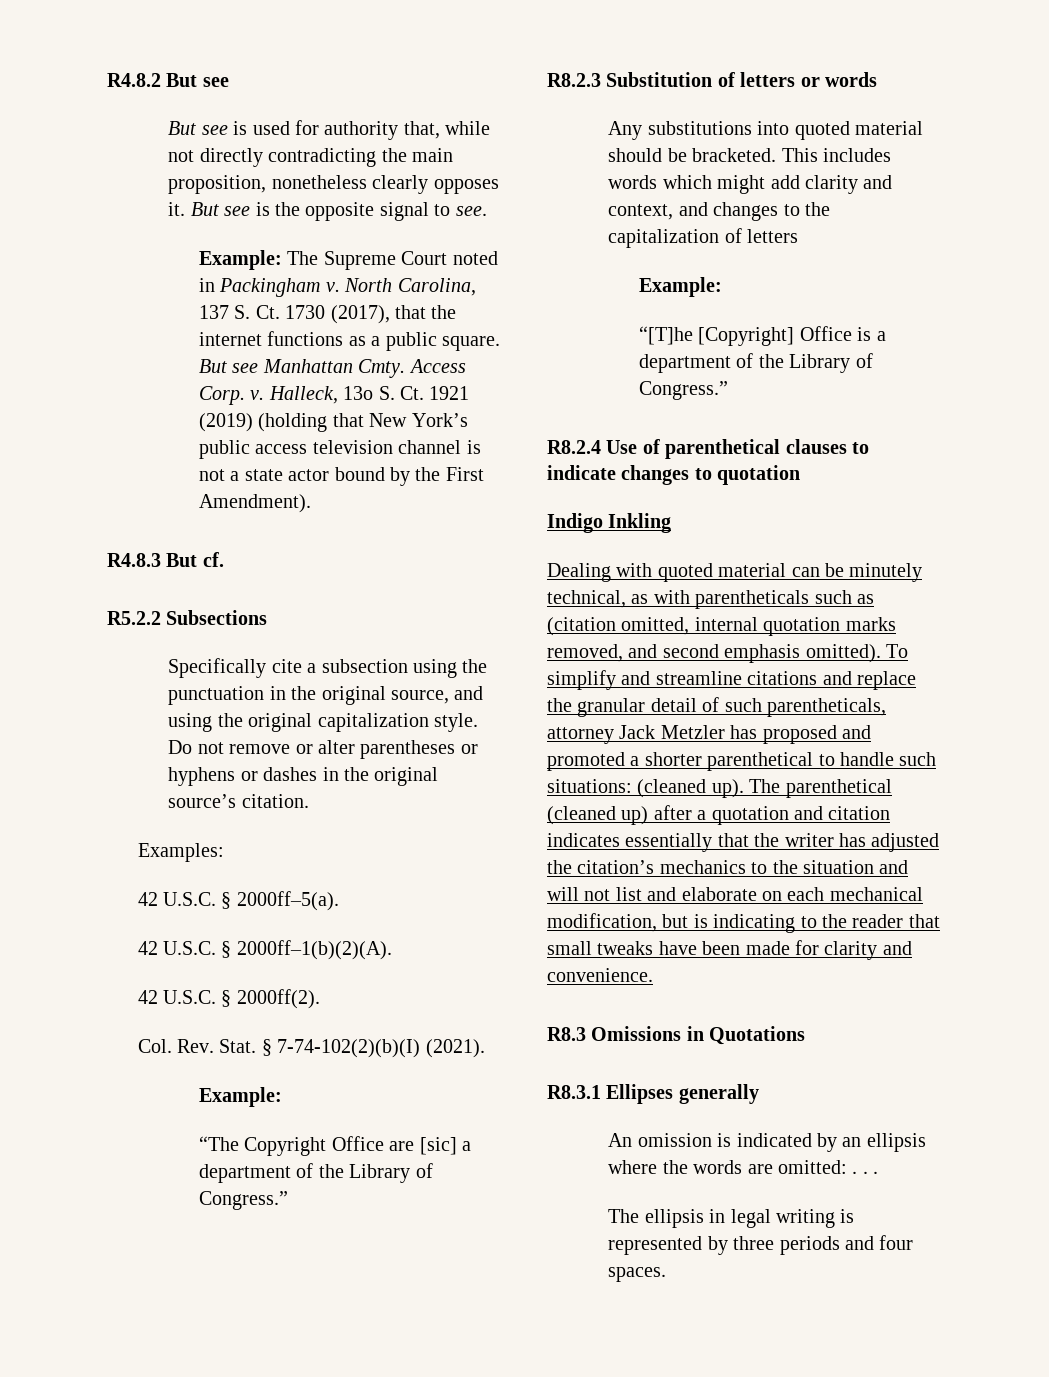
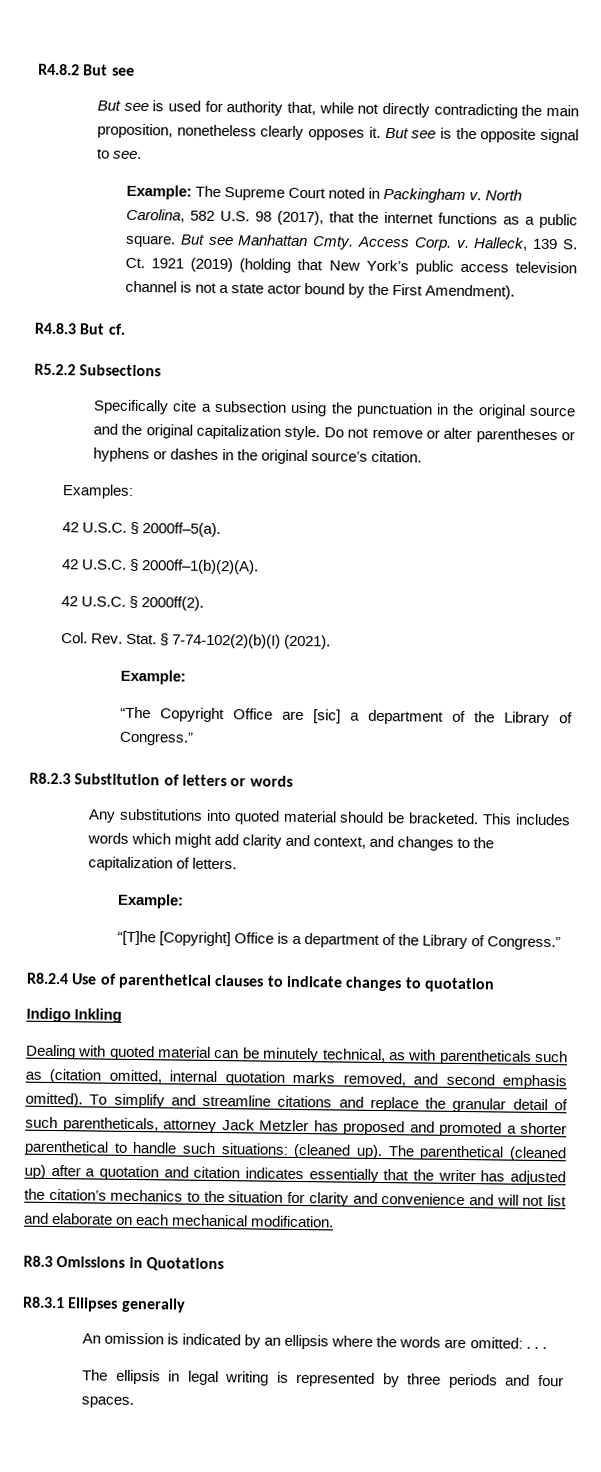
- North Carolina, 137 S. Ct. 1730 (2017), that the internet functions as a public square.
+ North Carolina, 582 U.S. 98 (2017), that the internet functions as a public square.
- Halleck, 13o S. Ct. 1921 (2019) (holding that New York’s public access television channel is not a state actor bound by the First Amendment).
+ Halleck, 139 S. Ct. 1921 (2019) (holding that New York’s public access television channel is not a state actor bound by the First Amendment).
- Specifically cite a subsection using the punctuation in the original source, and using the original capitalization style.
+ Specifically cite a subsection using the punctuation in the original source and the original capitalization style.
- This includes words which might add clarity and context, and changes to the capitalization of letters
+ This includes words which might add clarity and context, and changes to the capitalization of letters.
- The parenthetical (cleaned up) after a quotation and citation indicates essentially that the writer has adjusted the citation’s mechanics to the situation and will not list and elaborate on each mechanical modification, but is indicating to the reader that small tweaks have been made for clarity and convenience.
+ The parenthetical (cleaned up) after a quotation and citation indicates essentially that the writer has adjusted the citation’s mechanics to the situation for clarity and convenience and will not list and elaborate on each mechanical modification.

